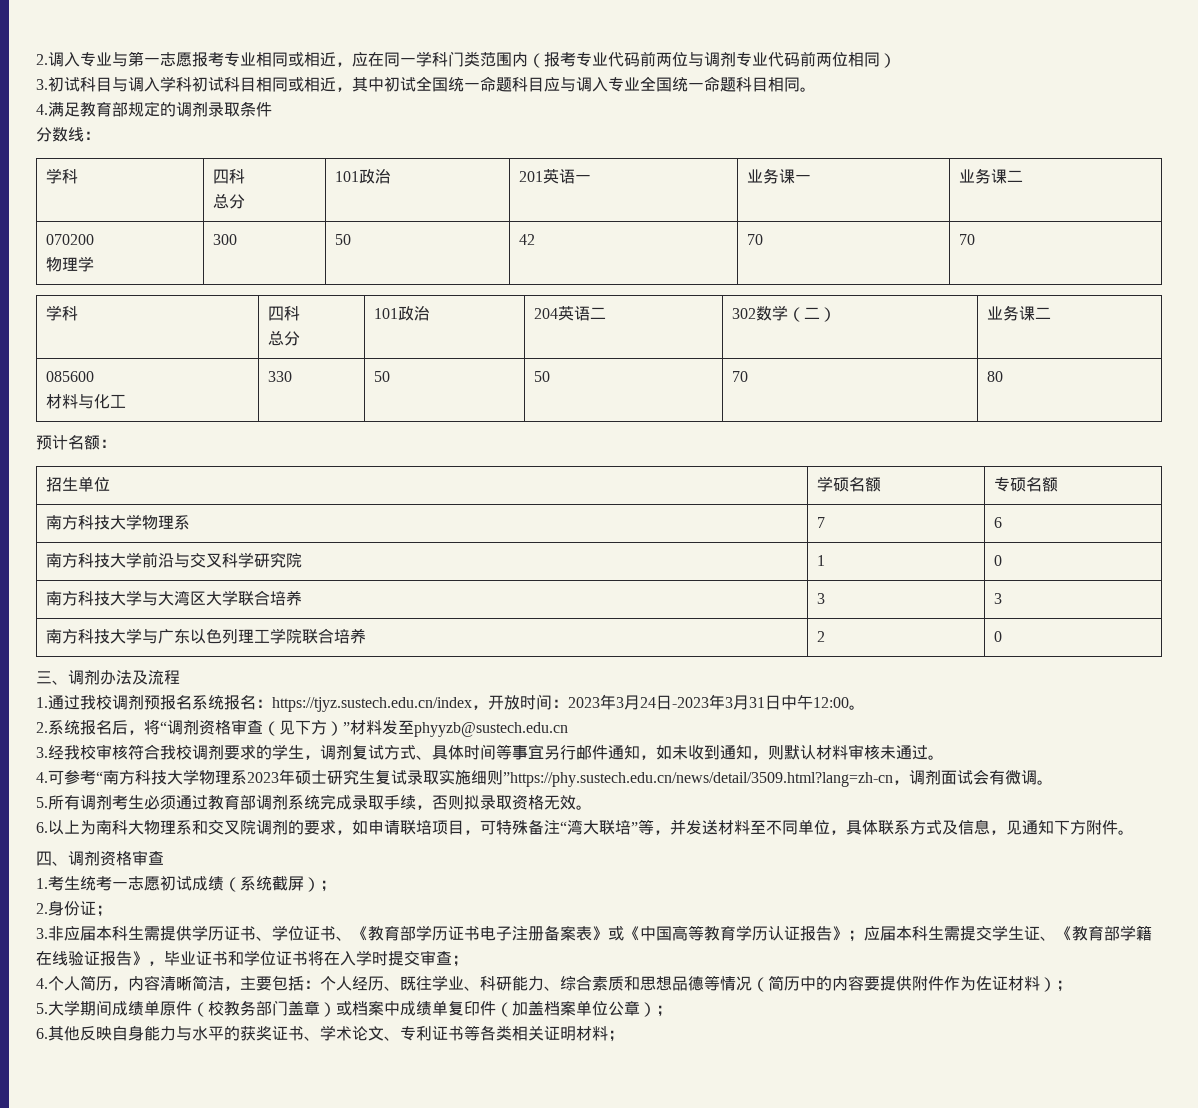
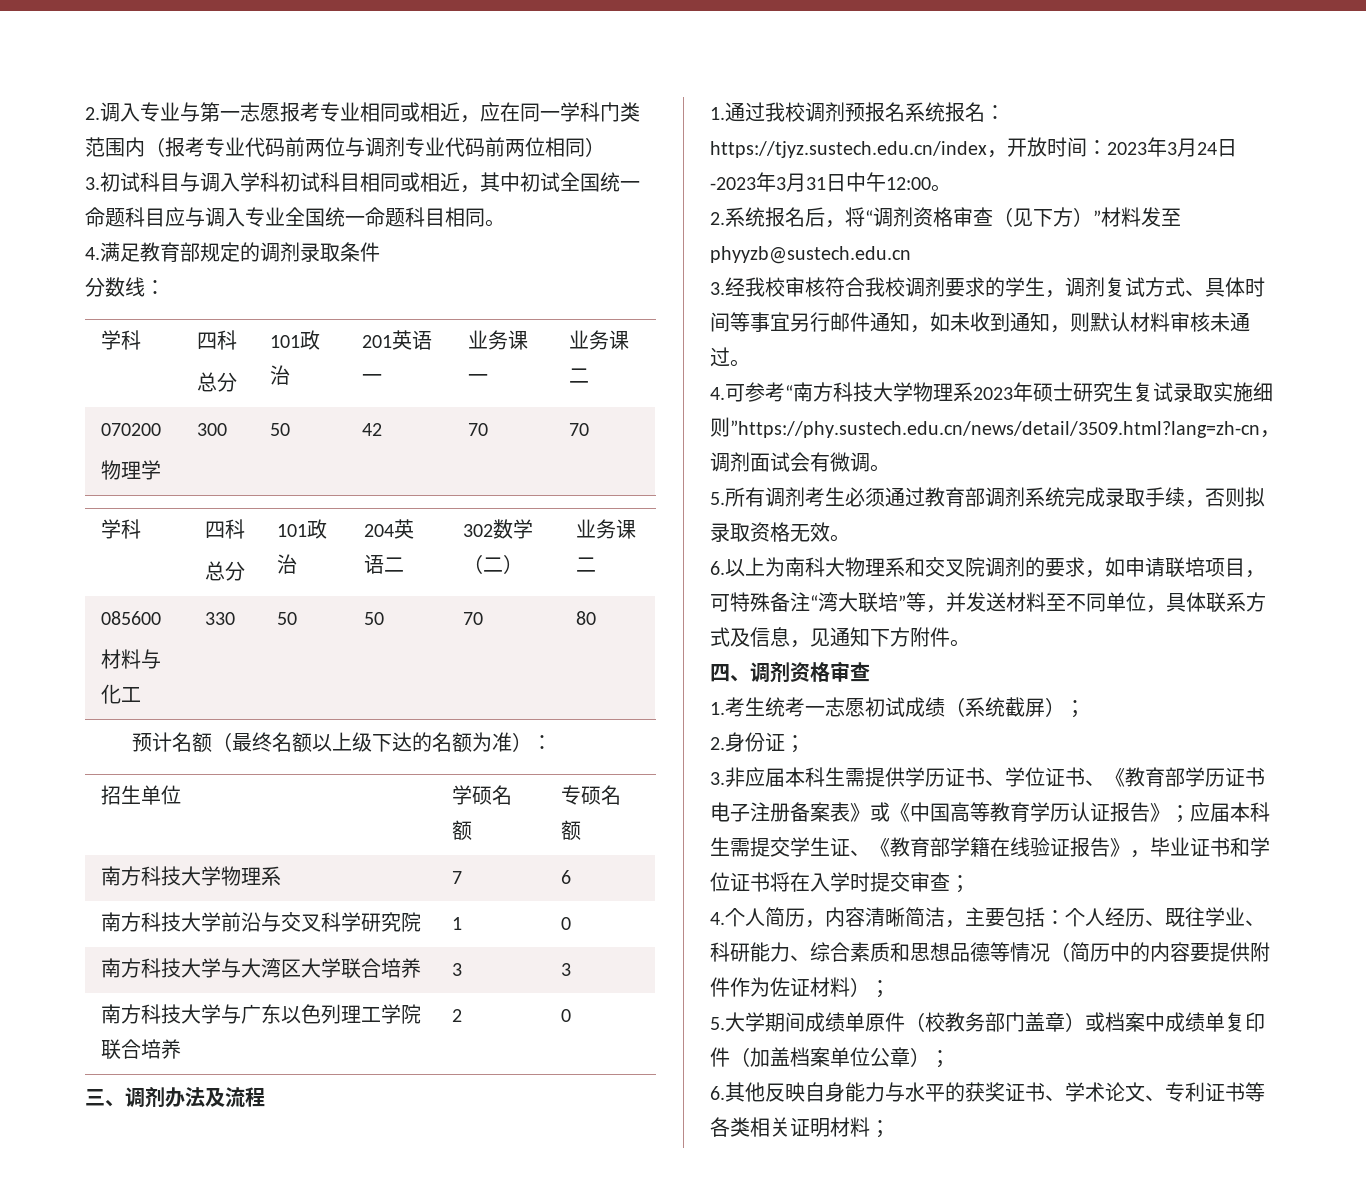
- 预计名额：
+ 预计名额（最终名额以上级下达的名额为准）：

